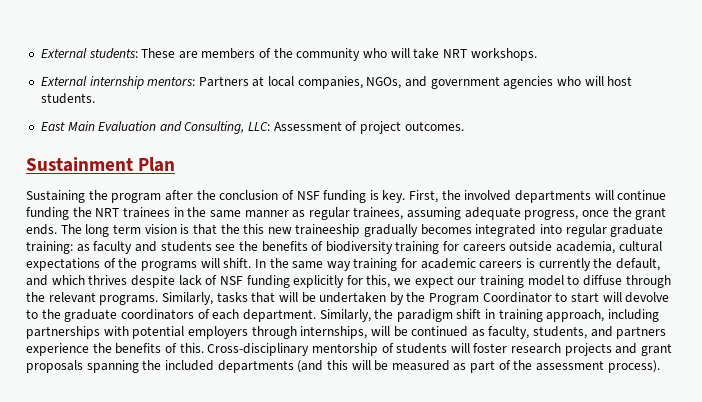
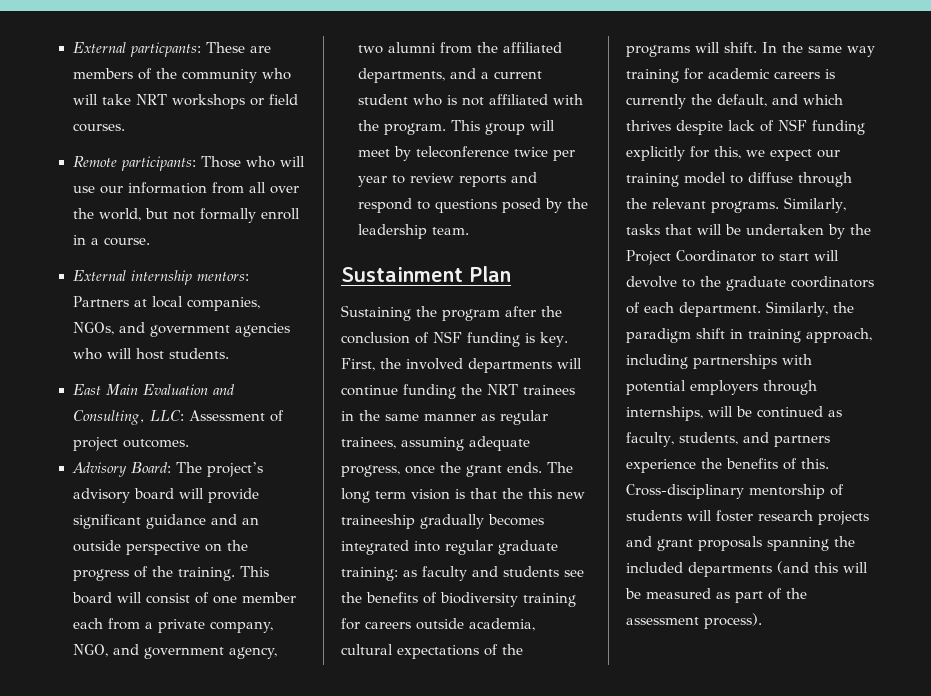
- External students: These are members of the community who will take NRT workshops.
+ External particpants: These are members of the community who will take NRT workshops or field courses.
+ Remote participants: Those who will use our information from all over the world, but not formally enroll in a course.
+ Advisory Board: The project’s advisory board will provide significant guidance and an outside perspective on the progress of the training. This board will consist of one member each from a private company, NGO, and government agency, two alumni from the affiliated departments, and a current student who is not affiliated with the program. This group will meet by teleconference twice per year to review reports and respond to questions posed by the leadership team.
- Similarly, tasks that will be undertaken by the Program Coordinator to start will devolve to the graduate coordinators of each department.
+ Similarly, tasks that will be undertaken by the Project Coordinator to start will devolve to the graduate coordinators of each department.

